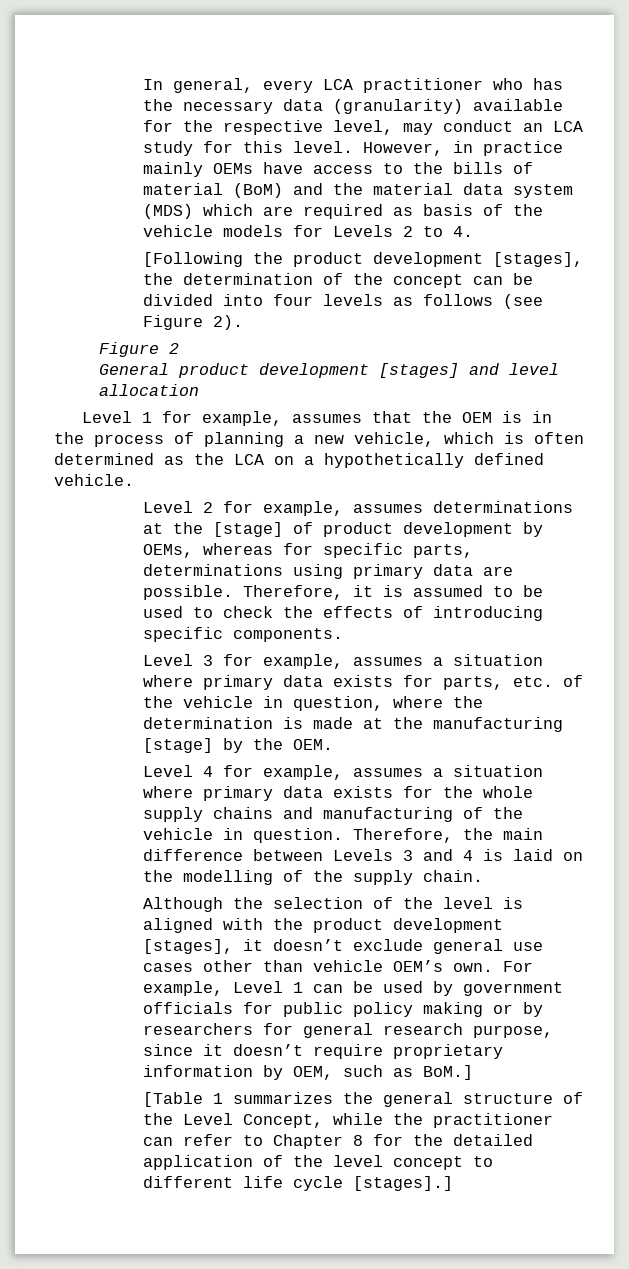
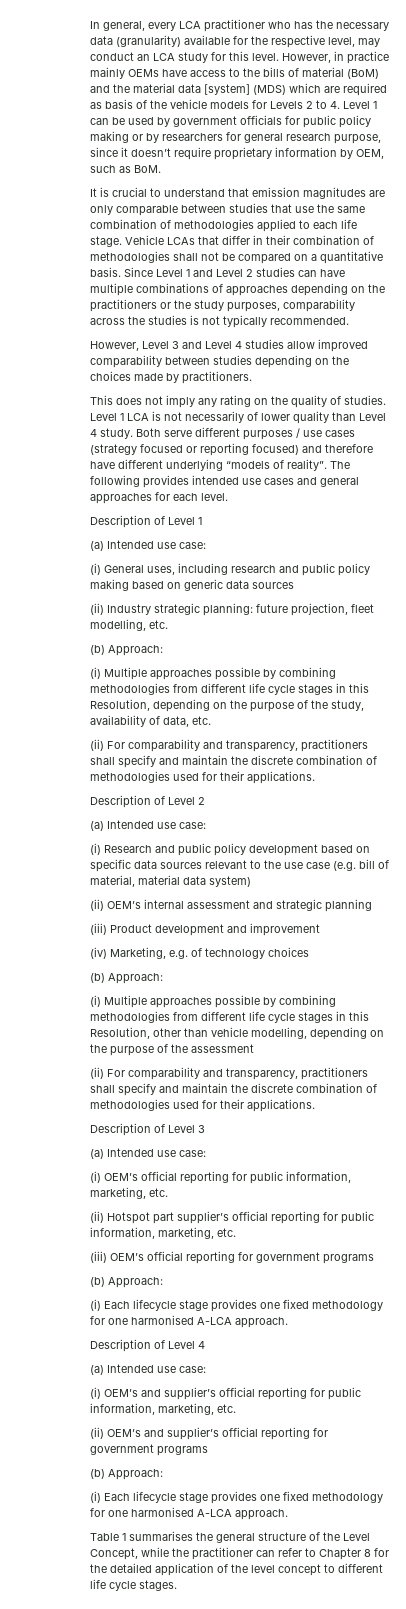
- However, in practice mainly OEMs have access to the bills of material (BoM) and the material data system (MDS) which are required as basis of the vehicle models for Levels 2 to 4.
- [Following the product development [stages], the determination of the concept can be divided into four levels as follows (see Figure 2).
- Figure 2
- General product development [stages] and level allocation
- Level 1 for example, assumes that the OEM is in the process of planning a new vehicle, which is often determined as the LCA on a hypothetically defined vehicle.
- Level 2 for example, assumes determinations at the [stage] of product development by OEMs, whereas for specific parts, determinations using primary data are possible. Therefore, it is assumed to be used to check the effects of introducing specific components.
- Level 3 for example, assumes a situation where primary data exists for parts, etc. of the vehicle in question, where the determination is made at the manufacturing [stage] by the OEM.
- Level 4 for example, assumes a situation where primary data exists for the whole supply chains and manufacturing of the vehicle in question. Therefore, the main difference between Levels 3 and 4 is laid on the modelling of the supply chain.
- Although the selection of the level is aligned with the product development [stages], it doesn’t exclude general use cases other than vehicle OEM’s own. For example, Level 1 can be used by government officials for public policy making or by researchers for general research purpose, since it doesn’t require proprietary information by OEM, such as BoM.]
- [Table 1 summarizes the general structure of the Level Concept, while the practitioner can refer to Chapter 8 for the detailed application of the level concept to different life cycle [stages].]
+ However, in practice mainly OEMs have access to the bills of material (BoM) and the material data [system] (MDS) which are required as basis of the vehicle models for Levels 2 to 4. Level 1 can be used by government officials for public policy making or by researchers for general research purpose, since it doesn’t require proprietary information by OEM, such as BoM.
+ It is crucial to understand that emission magnitudes are only comparable between studies that use the same combination of methodologies applied to each life stage. Vehicle LCAs that differ in their combination of methodologies shall not be compared on a quantitative basis. Since Level 1 and Level 2 studies can have multiple combinations of approaches depending on the practitioners or the study purposes, comparability across the studies is not typically recommended.
+ However, Level 3 and Level 4 studies allow improved comparability between studies depending on the choices made by practitioners.
+ This does not imply any rating on the quality of studies. Level 1 LCA is not necessarily of lower quality than Level 4 study. Both serve different purposes / use cases (strategy focused or reporting focused) and therefore have different underlying “models of reality”. The following provides intended use cases and general approaches for each level.
+ Description of Level 1
+ (a) Intended use case:
+ (i) General uses, including research and public policy making based on generic data sources
+ (ii) Industry strategic planning: future projection, fleet modelling, etc.
+ (b) Approach:
+ (i) Multiple approaches possible by combining methodologies from different life cycle stages in this Resolution, depending on the purpose of the study, availability of data, etc.
+ (ii) For comparability and transparency, practitioners shall specify and maintain the discrete combination of methodologies used for their applications.
+ Description of Level 2
+ (a) Intended use case:
+ (i) Research and public policy development based on specific data sources relevant to the use case (e.g. bill of material, material data system)
+ (ii) OEM’s internal assessment and strategic planning
+ (iii) Product development and improvement
+ (iv) Marketing, e.g. of technology choices
+ (b) Approach:
+ (i) Multiple approaches possible by combining methodologies from different life cycle stages in this Resolution, other than vehicle modelling, depending on the purpose of the assessment
+ (ii) For comparability and transparency, practitioners shall specify and maintain the discrete combination of methodologies used for their applications.
+ Description of Level 3
+ (a) Intended use case:
+ (i) OEM’s official reporting for public information, marketing, etc.
+ (ii) Hotspot part supplier’s official reporting for public information, marketing, etc.
+ (iii) OEM’s official reporting for government programs
+ (b) Approach:
+ (i) Each lifecycle stage provides one fixed methodology for one harmonised A-LCA approach.
+ Description of Level 4
+ (a) Intended use case:
+ (i) OEM’s and supplier’s official reporting for public information, marketing, etc.
+ (ii) OEM’s and supplier’s official reporting for government programs
+ (b) Approach:
+ (i) Each lifecycle stage provides one fixed methodology for one harmonised A-LCA approach.
+ Table 1 summarises the general structure of the Level Concept, while the practitioner can refer to Chapter 8 for the detailed application of the level concept to different life cycle stages.

